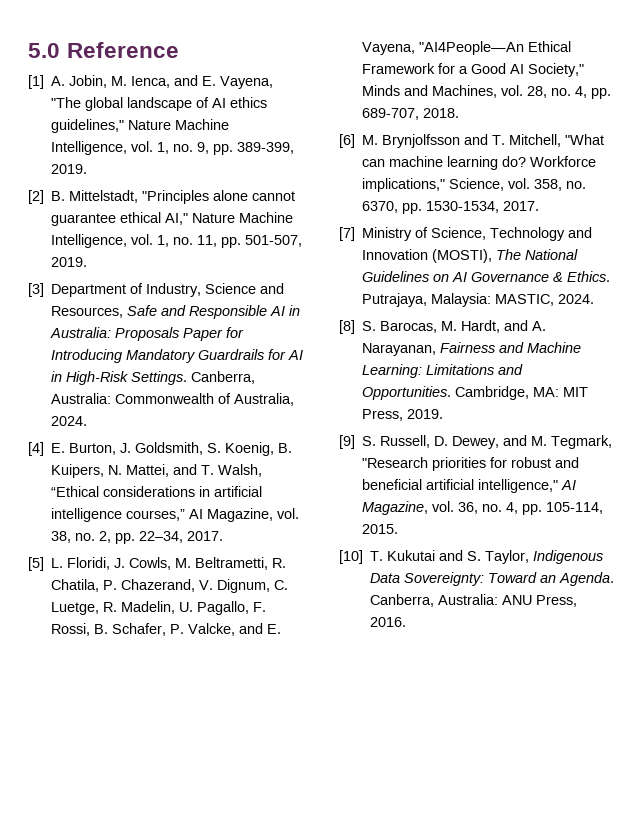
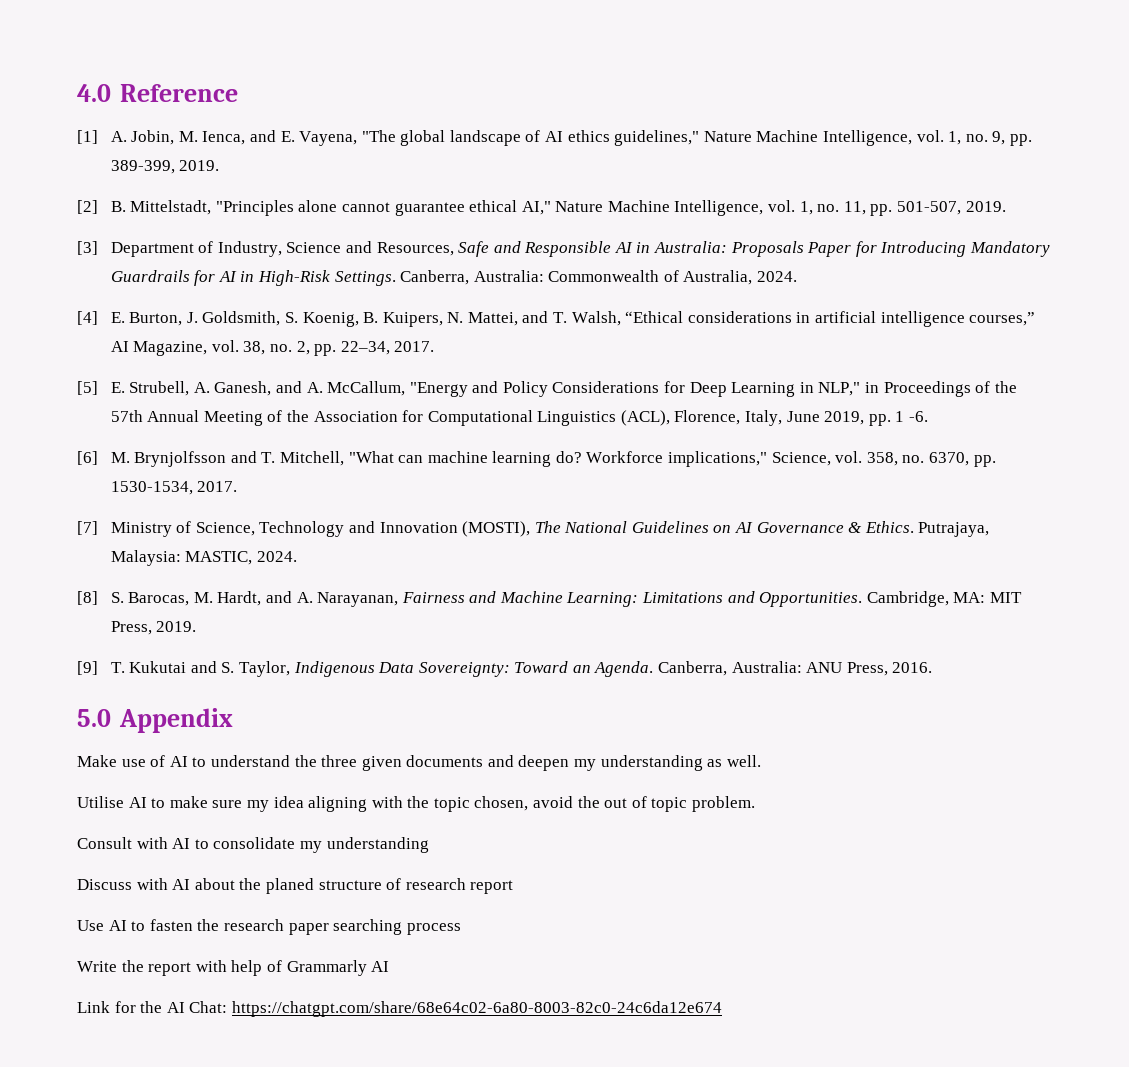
- 5.0 Reference
+ 4.0 Reference
- [5] L. Floridi, J. Cowls, M. Beltrametti, R. Chatila, P. Chazerand, V. Dignum, C. Luetge, R. Madelin, U. Pagallo, F. Rossi, B. Schafer, P. Valcke, and E. Vayena, "AI4People—An Ethical Framework for a Good AI Society," Minds and Machines, vol. 28, no. 4, pp. 689-707, 2018.
+ [5] E. Strubell, A. Ganesh, and A. McCallum, "Energy and Policy Considerations for Deep Learning in NLP," in Proceedings of the 57th Annual Meeting of the Association for Computational Linguistics (ACL), Florence, Italy, June 2019, pp. 1 -6.
- [9] S. Russell, D. Dewey, and M. Tegmark, "Research priorities for robust and beneficial artificial intelligence," AI Magazine, vol. 36, no. 4, pp. 105-114, 2015.
- [10] T. Kukutai and S. Taylor, Indigenous Data Sovereignty: Toward an Agenda.
+ [9] T. Kukutai and S. Taylor, Indigenous Data Sovereignty: Toward an Agenda.
+ 5.0 Appendix
+ Make use of AI to understand the three given documents and deepen my understanding as well.
+ Utilise AI to make sure my idea aligning with the topic chosen, avoid the out of topic problem.
+ Consult with AI to consolidate my understanding
+ Discuss with AI about the planed structure of research report
+ Use AI to fasten the research paper searching process
+ Write the report with help of Grammarly AI
+ Link for the AI Chat: https://chatgpt.com/share/68e64c02-6a80-8003-82c0-24c6da12e674

